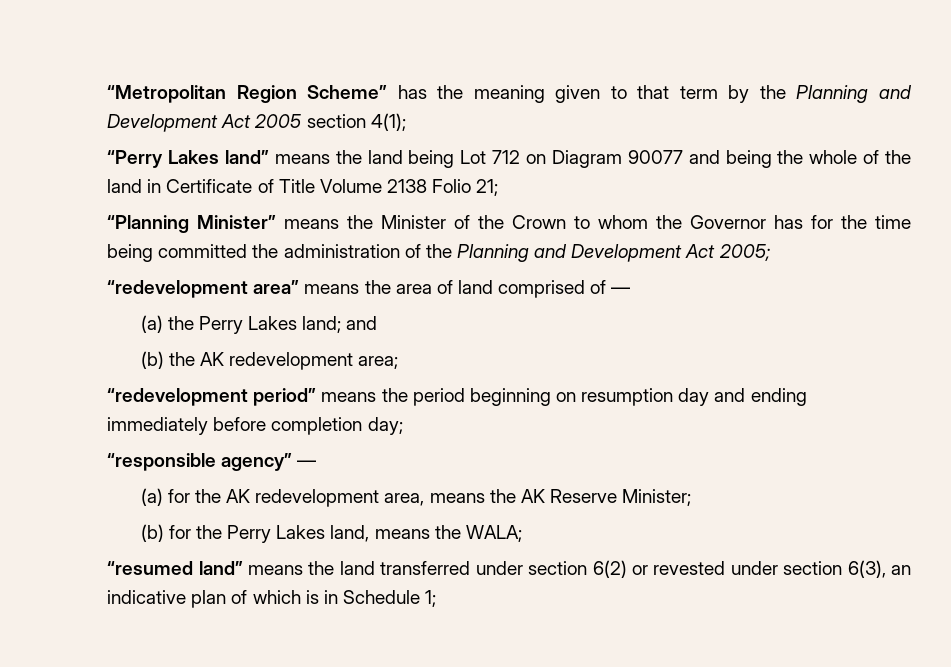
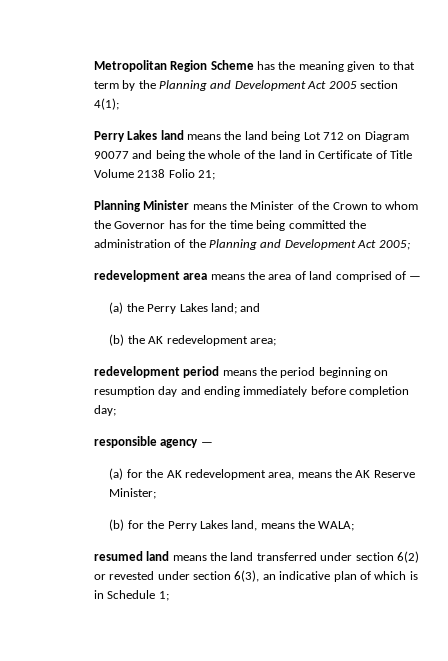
- “Metropolitan Region Scheme” has the meaning given to that term by the Planning and Development Act 2005 section 4(1);
+ Metropolitan Region Scheme has the meaning given to that term by the Planning and Development Act 2005 section 4(1);
- “Perry Lakes land” means the land being Lot 712 on Diagram 90077 and being the whole of the land in Certificate of Title Volume 2138 Folio 21;
+ Perry Lakes land means the land being Lot 712 on Diagram 90077 and being the whole of the land in Certificate of Title Volume 2138 Folio 21;
- “Planning Minister” means the Minister of the Crown to whom the Governor has for the time being committed the administration of the Planning and Development Act 2005;
+ Planning Minister means the Minister of the Crown to whom the Governor has for the time being committed the administration of the Planning and Development Act 2005;
- “redevelopment area” means the area of land comprised of —
+ redevelopment area means the area of land comprised of —
- “redevelopment period” means the period beginning on resumption day and ending immediately before completion day;
+ redevelopment period means the period beginning on resumption day and ending immediately before completion day;
- “responsible agency” —
+ responsible agency —
- “resumed land” means the land transferred under section 6(2) or revested under section 6(3), an indicative plan of which is in Schedule 1;
+ resumed land means the land transferred under section 6(2) or revested under section 6(3), an indicative plan of which is in Schedule 1;

